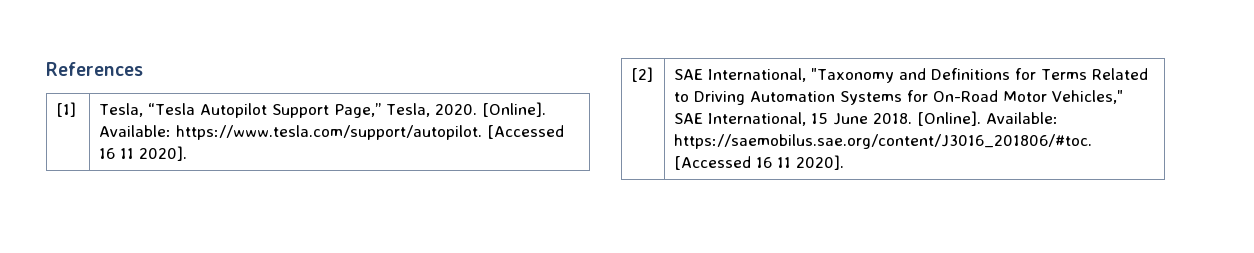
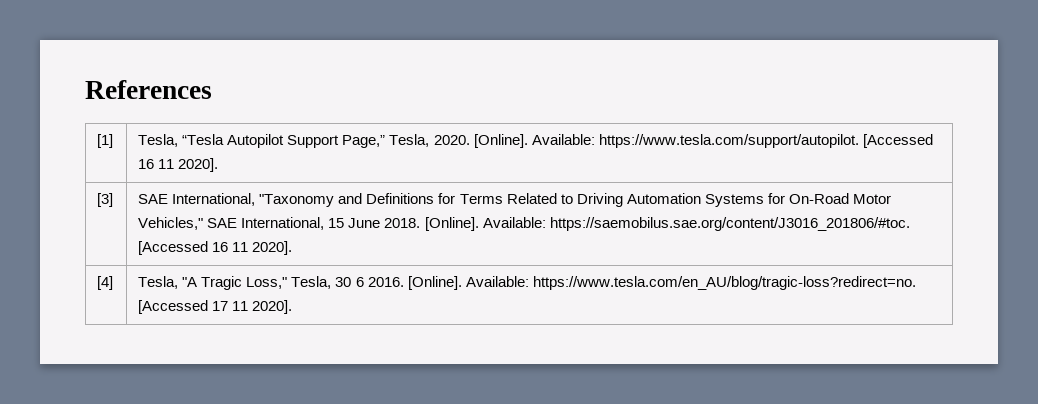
- [2] | SAE International, "Taxonomy and Definitions for Terms Related to Driving Automation Systems for On-Road Motor Vehicles," SAE International, 15 June 2018. [Online]. Available: https://saemobilus.sae.org/content/J3016_201806/#toc. [Accessed 16 11 2020].
+ [3] | SAE International, "Taxonomy and Definitions for Terms Related to Driving Automation Systems for On-Road Motor Vehicles," SAE International, 15 June 2018. [Online]. Available: https://saemobilus.sae.org/content/J3016_201806/#toc. [Accessed 16 11 2020].
+ [4] | Tesla, "A Tragic Loss," Tesla, 30 6 2016. [Online]. Available: https://www.tesla.com/en_AU/blog/tragic-loss?redirect=no. [Accessed 17 11 2020].

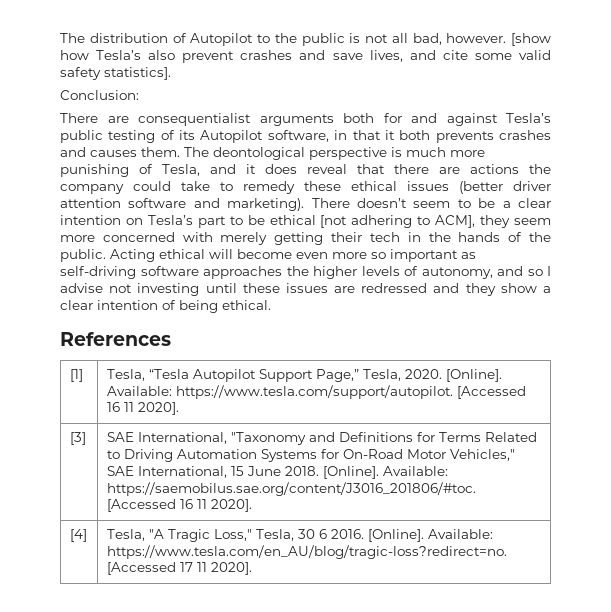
+ The distribution of Autopilot to the public is not all bad, however. [show how Tesla’s also prevent crashes and save lives, and cite some valid safety statistics].
+ Conclusion:
+ There are consequentialist arguments both for and against Tesla’s public testing of its Autopilot software, in that it both prevents crashes and causes them. The deontological perspective is much more punishing of Tesla, and it does reveal that there are actions the company could take to remedy these ethical issues (better driver attention software and marketing). There doesn’t seem to be a clear intention on Tesla’s part to be ethical [not adhering to ACM], they seem more concerned with merely getting their tech in the hands of the public. Acting ethical will become even more so important as self-driving software approaches the higher levels of autonomy, and so I advise not investing until these issues are redressed and they show a clear intention of being ethical.

